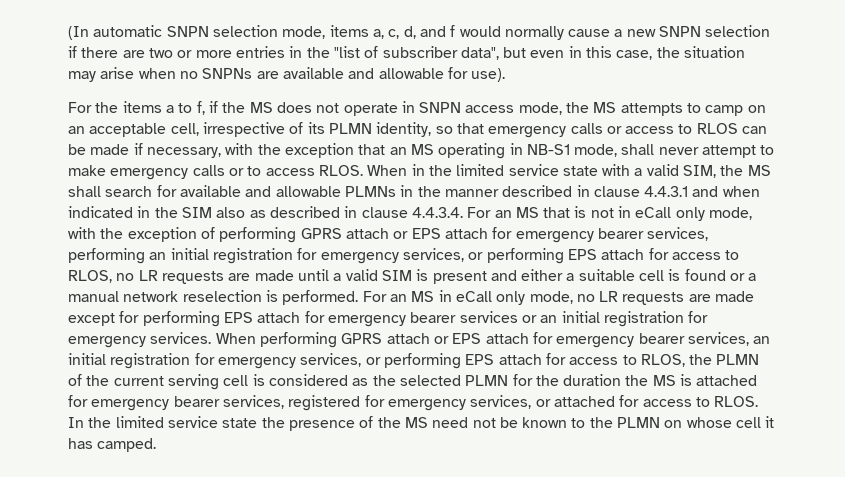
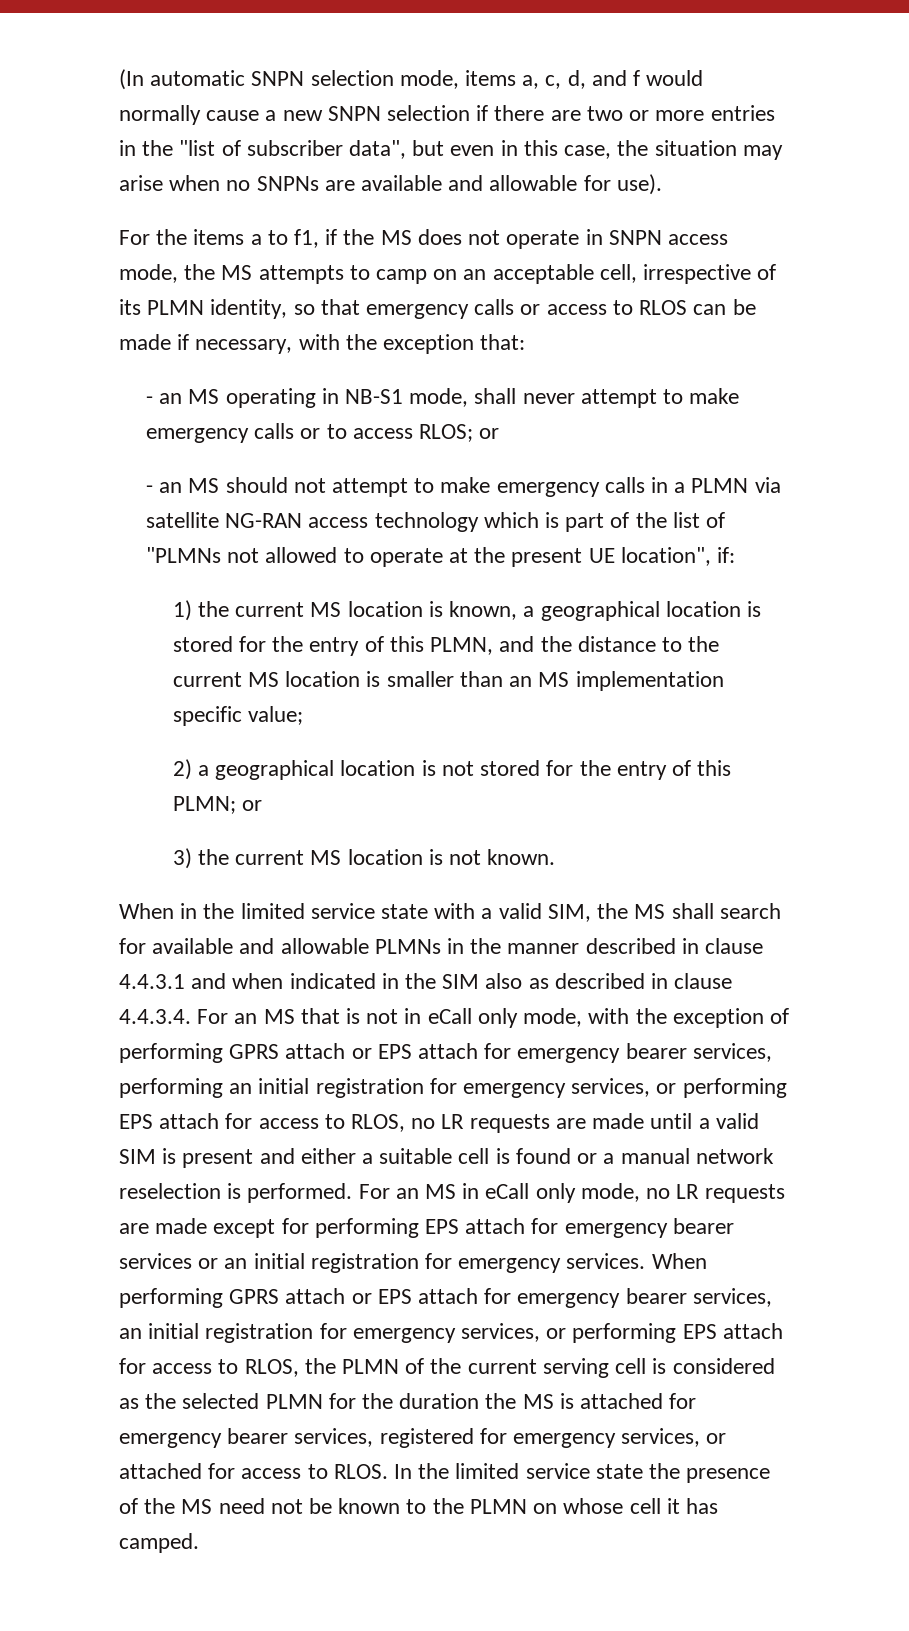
- For the items a to f, if the MS does not operate in SNPN access mode, the MS attempts to camp on an acceptable cell, irrespective of its PLMN identity, so that emergency calls or access to RLOS can be made if necessary, with the exception that an MS operating in NB-S1 mode, shall never attempt to make emergency calls or to access RLOS. When in the limited service state with a valid SIM, the MS shall search for available and allowable PLMNs in the manner described in clause 4.4.3.1 and when indicated in the SIM also as described in clause 4.4.3.4. For an MS that is not in eCall only mode, with the exception of performing GPRS attach or EPS attach for emergency bearer services, performing an initial registration for emergency services, or performing EPS attach for access to RLOS, no LR requests are made until a valid SIM is present and either a suitable cell is found or a manual network reselection is performed.
+ For the items a to f1, if the MS does not operate in SNPN access mode, the MS attempts to camp on an acceptable cell, irrespective of its PLMN identity, so that emergency calls or access to RLOS can be made if necessary, with the exception that:
+ - an MS operating in NB-S1 mode, shall never attempt to make emergency calls or to access RLOS; or
+ - an MS should not attempt to make emergency calls in a PLMN via satellite NG-RAN access technology which is part of the list of "PLMNs not allowed to operate at the present UE location", if:
+ 1) the current MS location is known, a geographical location is stored for the entry of this PLMN, and the distance to the current MS location is smaller than an MS implementation specific value;
+ 2) a geographical location is not stored for the entry of this PLMN; or
+ 3) the current MS location is not known.
+ When in the limited service state with a valid SIM, the MS shall search for available and allowable PLMNs in the manner described in clause 4.4.3.1 and when indicated in the SIM also as described in clause 4.4.3.4. For an MS that is not in eCall only mode, with the exception of performing GPRS attach or EPS attach for emergency bearer services, performing an initial registration for emergency services, or performing EPS attach for access to RLOS, no LR requests are made until a valid SIM is present and either a suitable cell is found or a manual network reselection is performed.

